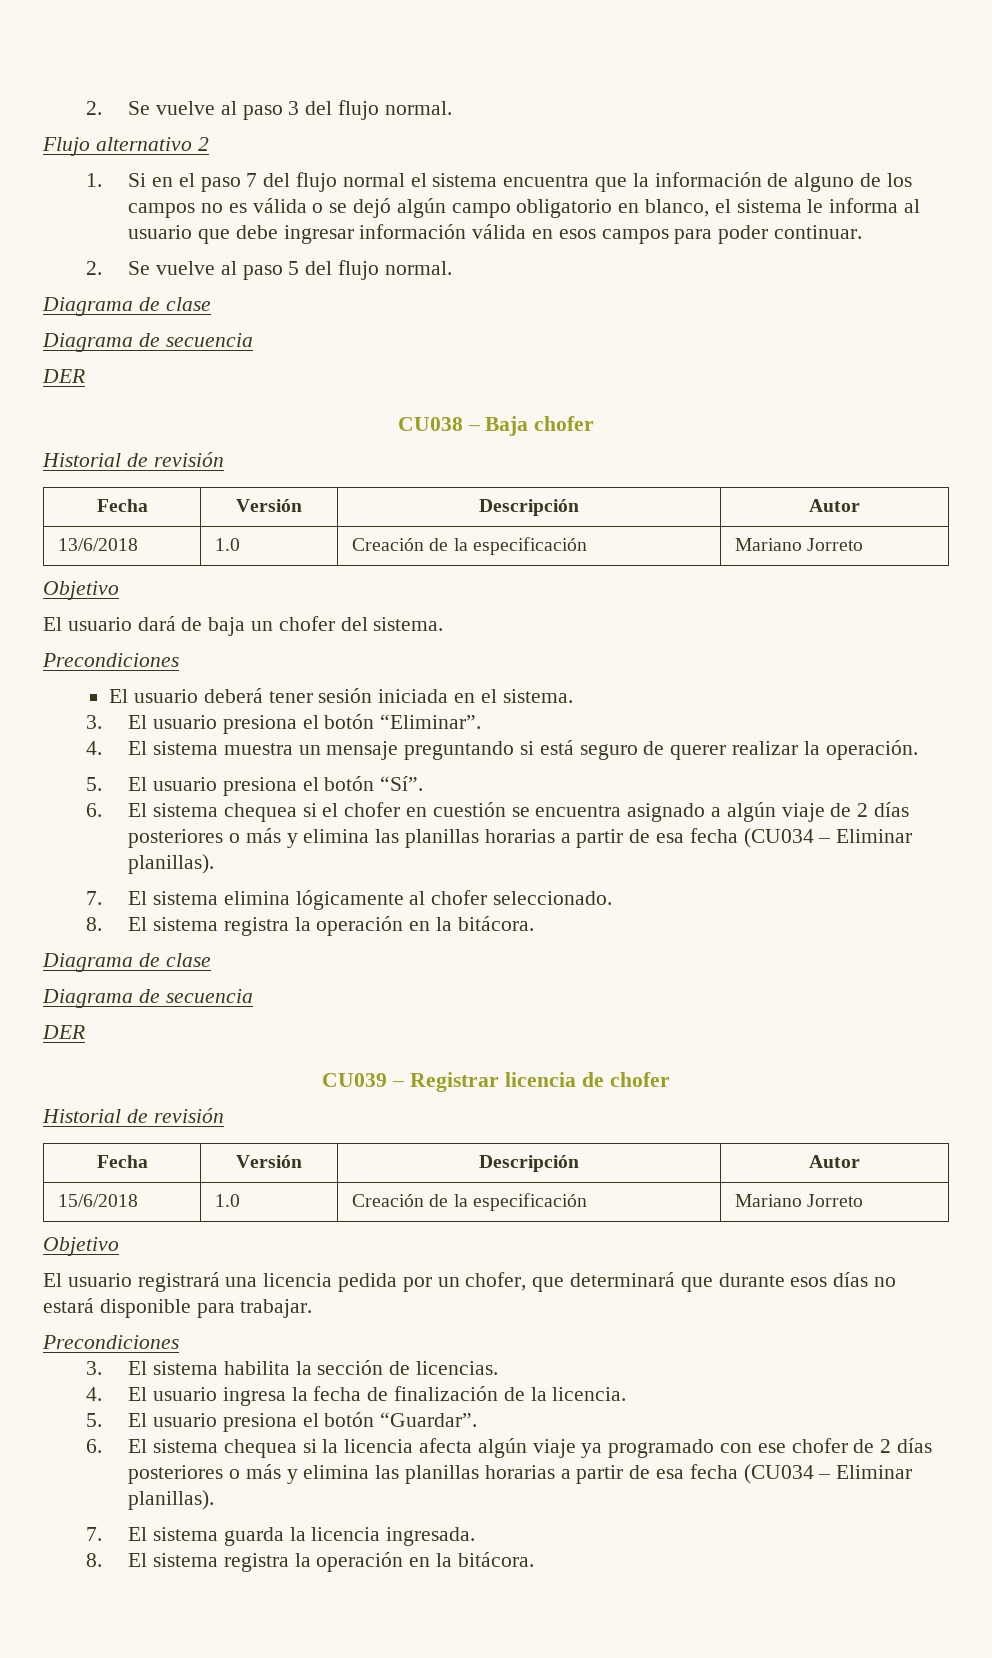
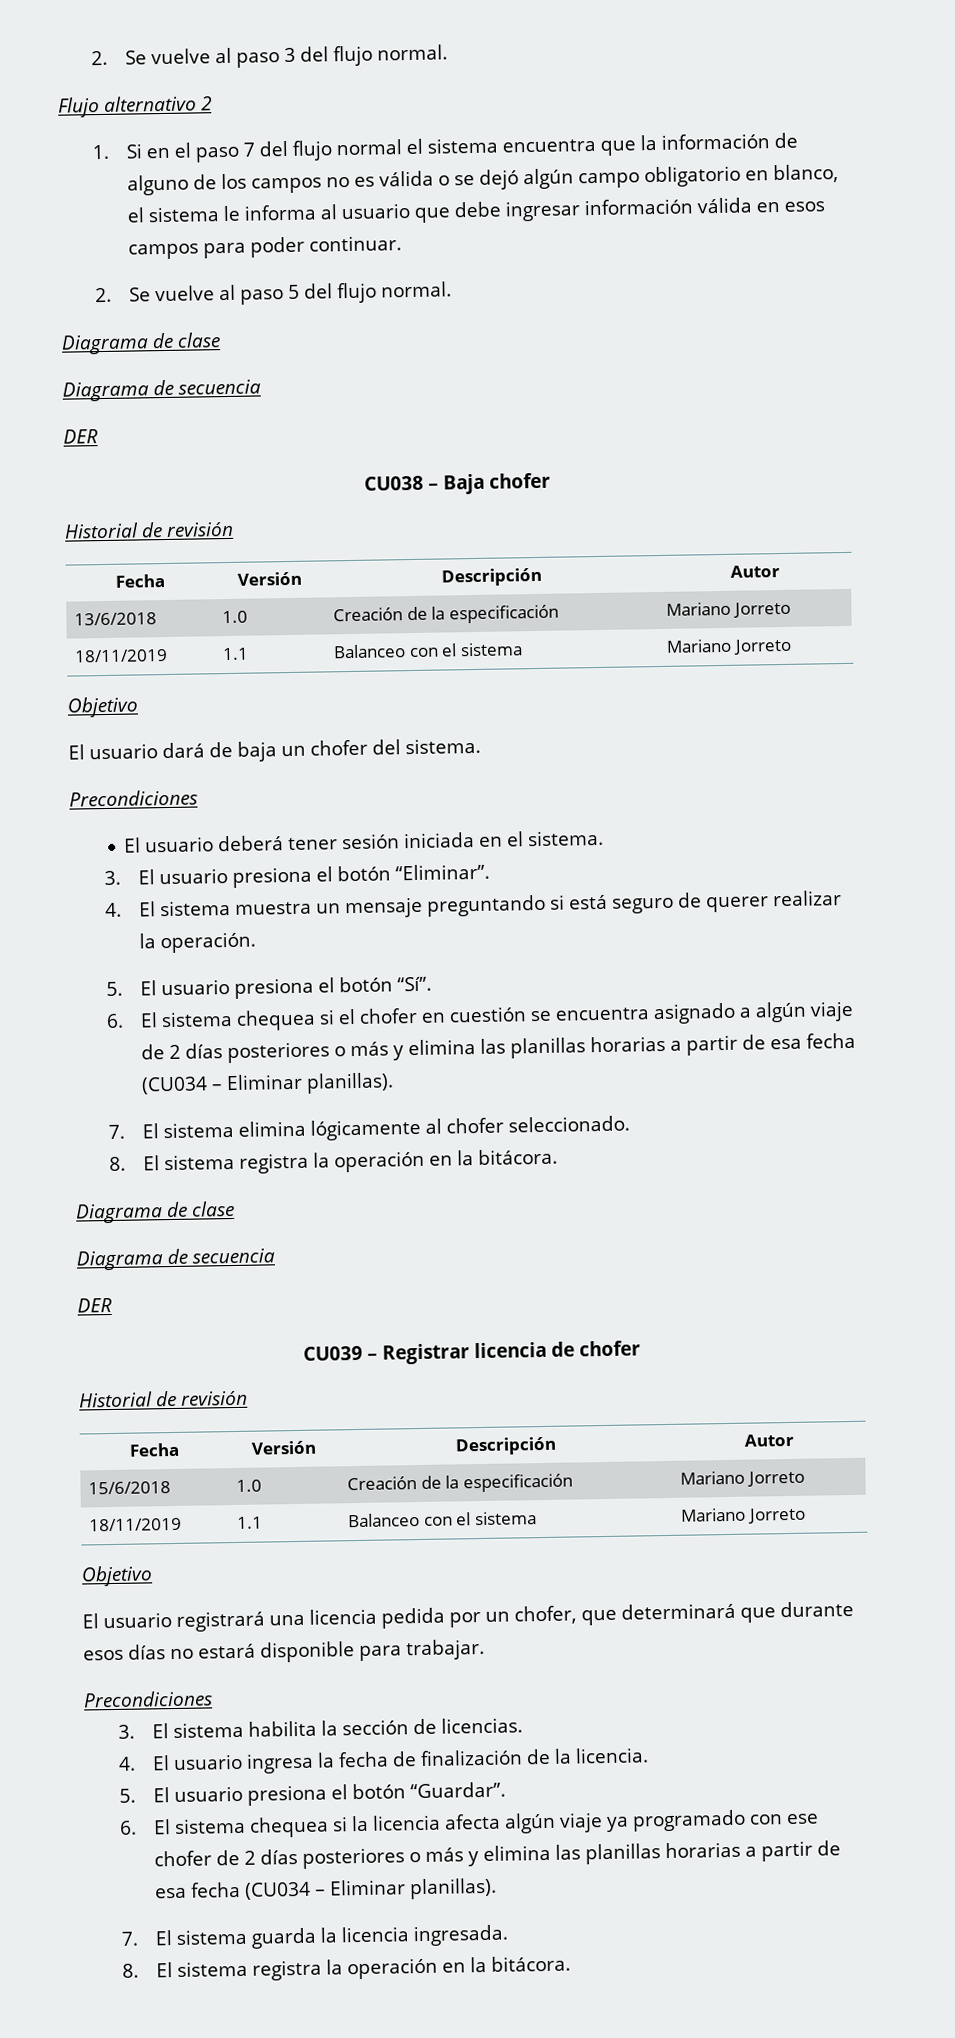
  13/6/2018 | 1.0 | Creación de la especificación | Mariano Jorreto
+ 18/11/2019 | 1.1 | Balanceo con el sistema | Mariano Jorreto
  15/6/2018 | 1.0 | Creación de la especificación | Mariano Jorreto
+ 18/11/2019 | 1.1 | Balanceo con el sistema | Mariano Jorreto

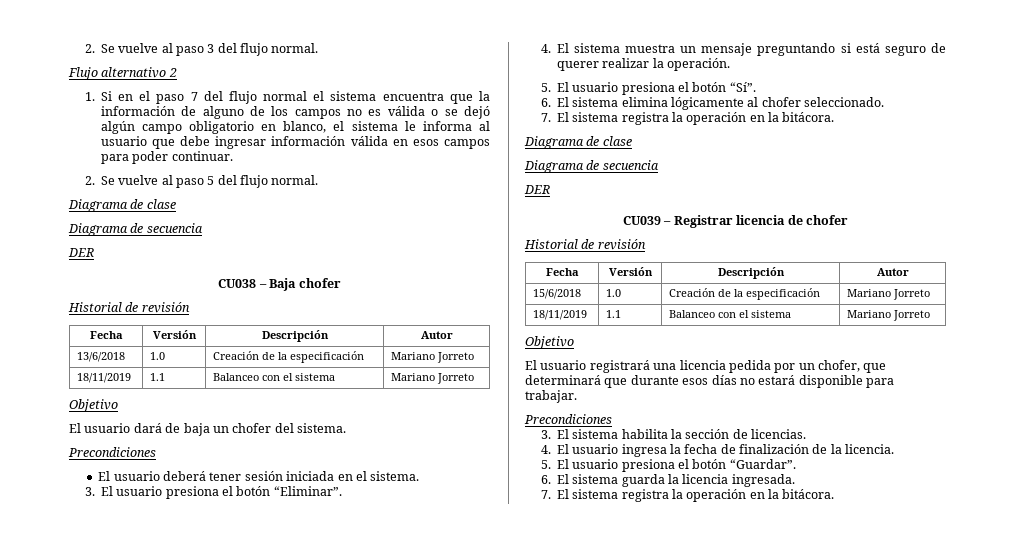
- 6. El sistema chequea si el chofer en cuestión se encuentra asignado a algún viaje de 2 días posteriores o más y elimina las planillas horarias a partir de esa fecha (CU034 – Eliminar planillas).
- 7. El sistema elimina lógicamente al chofer seleccionado.
- 8. El sistema registra la operación en la bitácora.
+ 6. El sistema elimina lógicamente al chofer seleccionado.
+ 7. El sistema registra la operación en la bitácora.
- 6. El sistema chequea si la licencia afecta algún viaje ya programado con ese chofer de 2 días posteriores o más y elimina las planillas horarias a partir de esa fecha (CU034 – Eliminar planillas).
- 7. El sistema guarda la licencia ingresada.
- 8. El sistema registra la operación en la bitácora.
+ 6. El sistema guarda la licencia ingresada.
+ 7. El sistema registra la operación en la bitácora.

